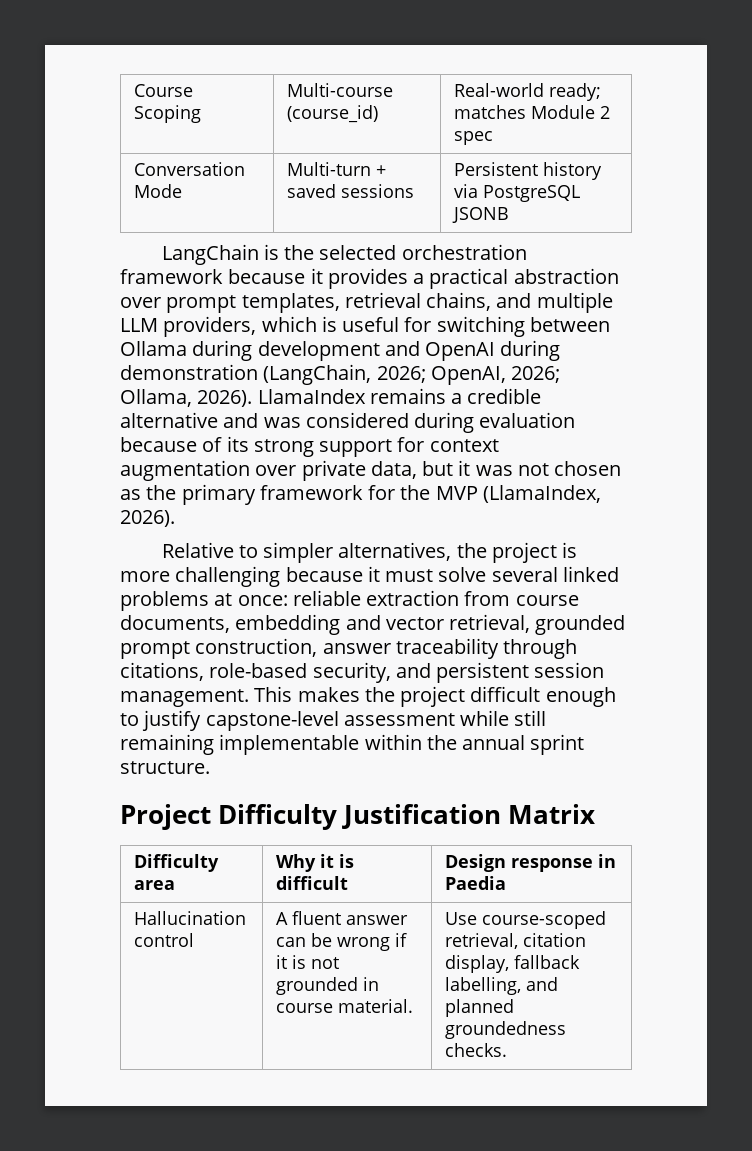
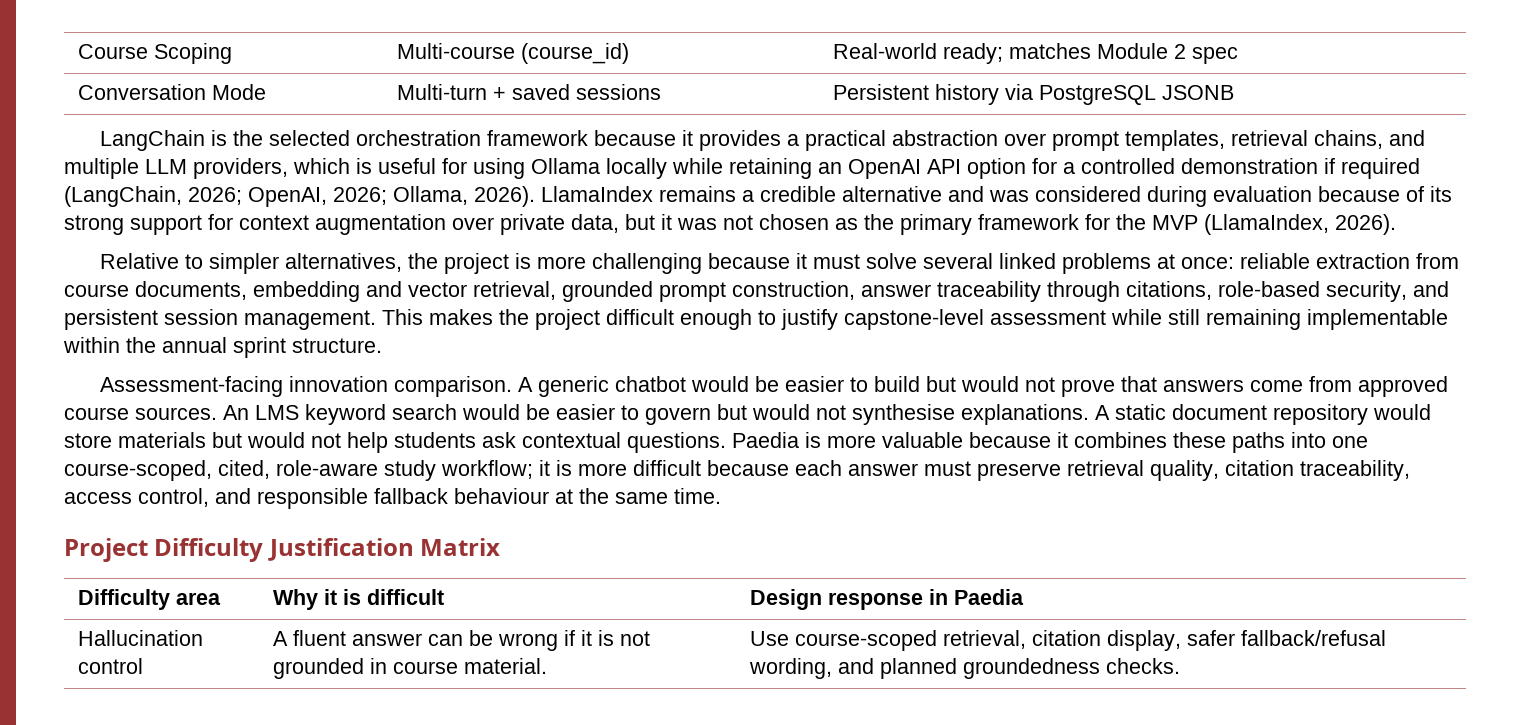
- LangChain is the selected orchestration framework because it provides a practical abstraction over prompt templates, retrieval chains, and multiple LLM providers, which is useful for switching between Ollama during development and OpenAI during demonstration (LangChain, 2026; OpenAI, 2026; Ollama, 2026).
+ LangChain is the selected orchestration framework because it provides a practical abstraction over prompt templates, retrieval chains, and multiple LLM providers, which is useful for using Ollama locally while retaining an OpenAI API option for a controlled demonstration if required (LangChain, 2026; OpenAI, 2026; Ollama, 2026).
+ Assessment-facing innovation comparison. A generic chatbot would be easier to build but would not prove that answers come from approved course sources. An LMS keyword search would be easier to govern but would not synthesise explanations. A static document repository would store materials but would not help students ask contextual questions. Paedia is more valuable because it combines these paths into one course-scoped, cited, role-aware study workflow; it is more difficult because each answer must preserve retrieval quality, citation traceability, access control, and responsible fallback behaviour at the same time.
- Hallucination control | A fluent answer can be wrong if it is not grounded in course material. | Use course-scoped retrieval, citation display, fallback labelling, and planned groundedness checks.
+ Hallucination control | A fluent answer can be wrong if it is not grounded in course material. | Use course-scoped retrieval, citation display, safer fallback/refusal wording, and planned groundedness checks.

